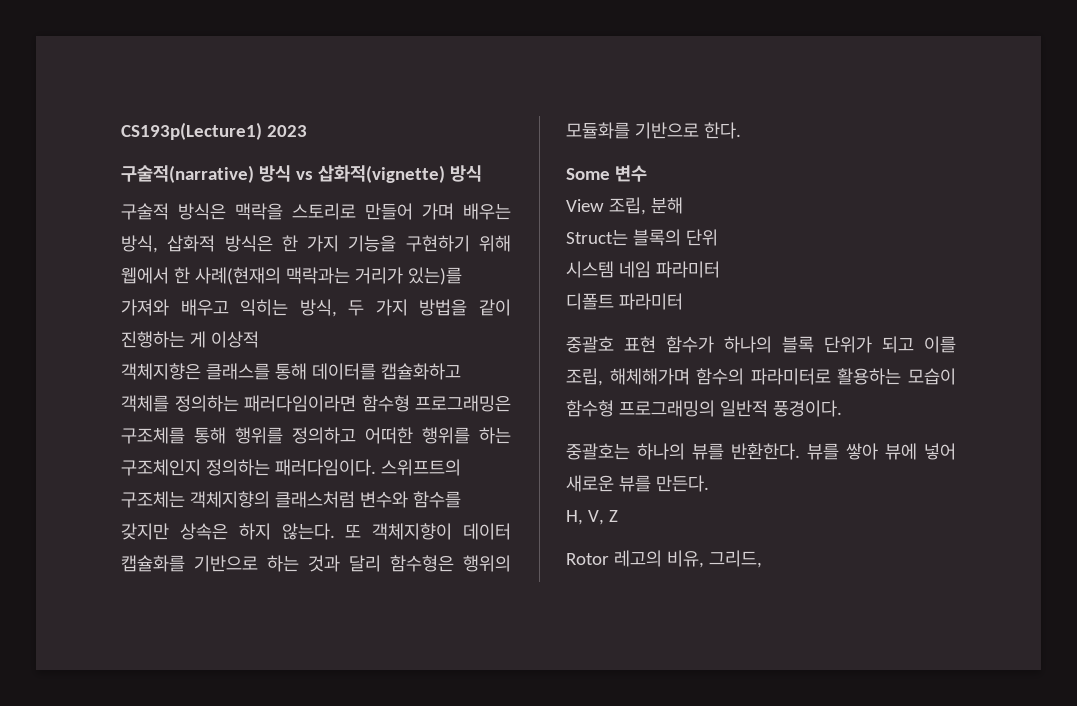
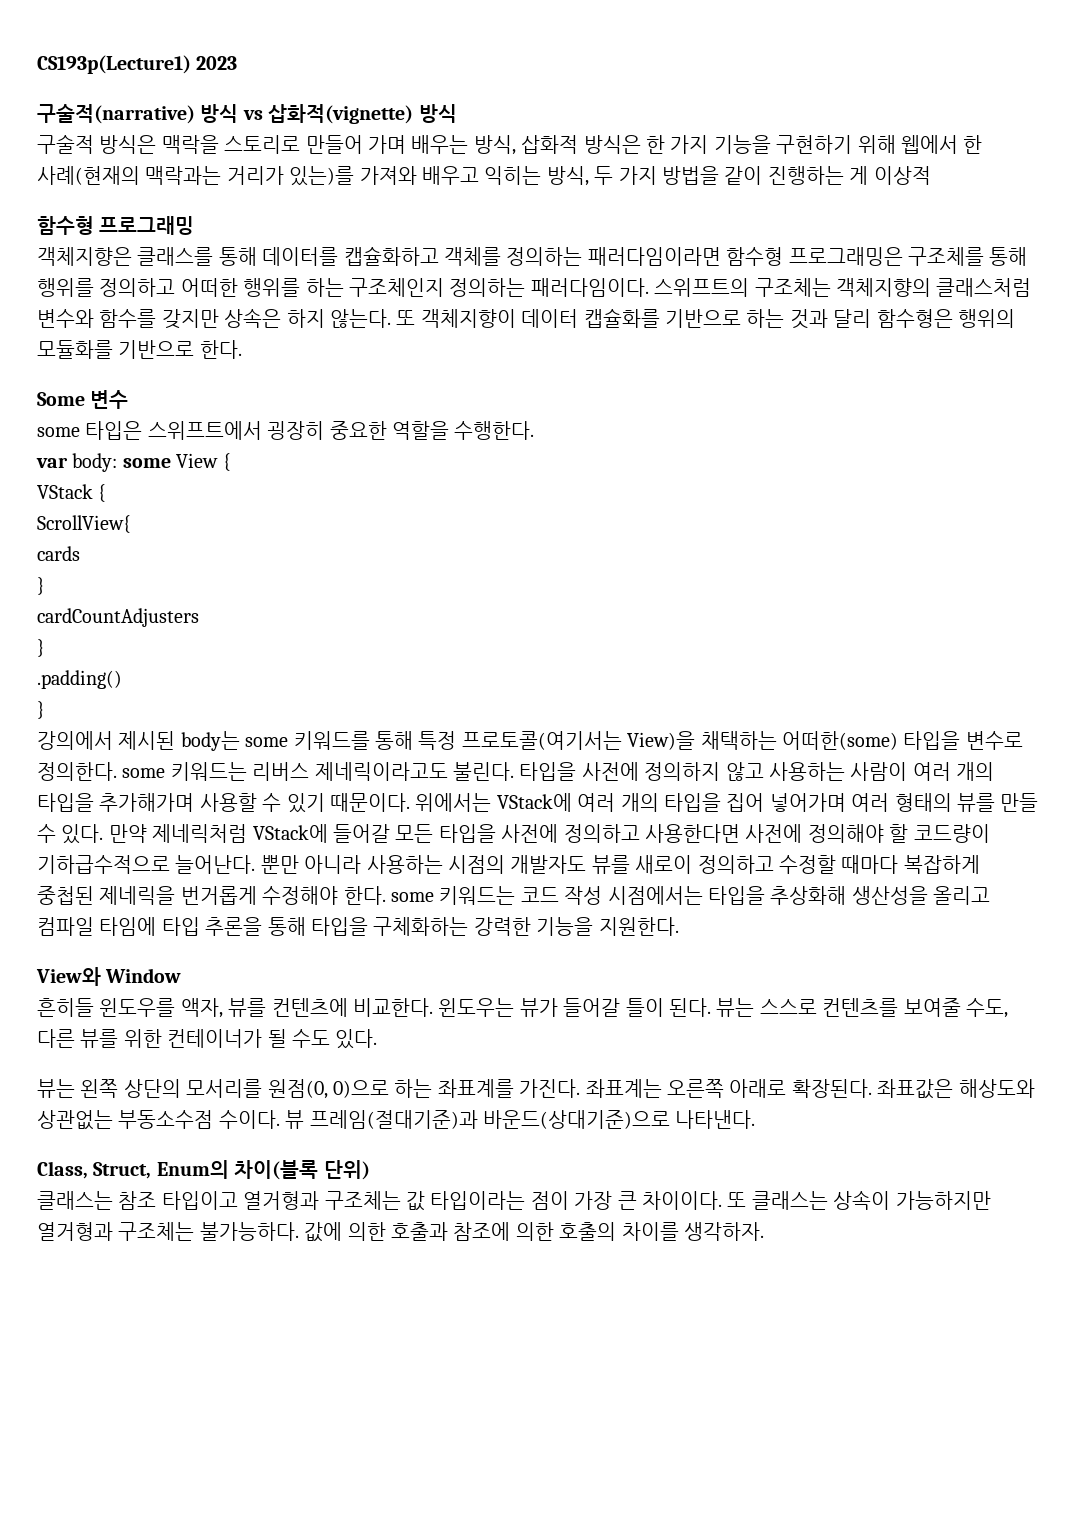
+ 함수형 프로그래밍
- View 조립, 분해
- Struct는 블록의 단위
- 시스템 네임 파라미터
- 디폴트 파라미터
- 중괄호 표현 함수가 하나의 블록 단위가 되고 이를 조립, 해체해가며 함수의 파라미터로 활용하는 모습이 함수형 프로그래밍의 일반적 풍경이다.
- 중괄호는 하나의 뷰를 반환한다. 뷰를 쌓아 뷰에 넣어 새로운 뷰를 만든다.
- H, V, Z
- Rotor 레고의 비유, 그리드,
+ some 타입은 스위프트에서 굉장히 중요한 역할을 수행한다.
+ var body: some View {
+ VStack {
+ ScrollView{
+ cards
+ }
+ cardCountAdjusters
+ }
+ .padding()
+ }
+ 강의에서 제시된 body는 some 키워드를 통해 특정 프로토콜(여기서는 View)을 채택하는 어떠한(some) 타입을 변수로 정의한다. some 키워드는 리버스 제네릭이라고도 불린다. 타입을 사전에 정의하지 않고 사용하는 사람이 여러 개의 타입을 추가해가며 사용할 수 있기 때문이다. 위에서는 VStack에 여러 개의 타입을 집어 넣어가며 여러 형태의 뷰를 만들 수 있다. 만약 제네릭처럼 VStack에 들어갈 모든 타입을 사전에 정의하고 사용한다면 사전에 정의해야 할 코드량이 기하급수적으로 늘어난다. 뿐만 아니라 사용하는 시점의 개발자도 뷰를 새로이 정의하고 수정할 때마다 복잡하게 중첩된 제네릭을 번거롭게 수정해야 한다. some 키워드는 코드 작성 시점에서는 타입을 추상화해 생산성을 올리고 컴파일 타임에 타입 추론을 통해 타입을 구체화하는 강력한 기능을 지원한다.
+ View와 Window
+ 흔히들 윈도우를 액자, 뷰를 컨텐츠에 비교한다. 윈도우는 뷰가 들어갈 틀이 된다. 뷰는 스스로 컨텐츠를 보여줄 수도, 다른 뷰를 위한 컨테이너가 될 수도 있다.
+ 뷰는 왼쪽 상단의 모서리를 원점(0, 0)으로 하는 좌표계를 가진다. 좌표계는 오른쪽 아래로 확장된다. 좌표값은 해상도와 상관없는 부동소수점 수이다. 뷰 프레임(절대기준)과 바운드(상대기준)으로 나타낸다.
+ Class, Struct, Enum의 차이(블록 단위)
+ 클래스는 참조 타입이고 열거형과 구조체는 값 타입이라는 점이 가장 큰 차이이다. 또 클래스는 상속이 가능하지만 열거형과 구조체는 불가능하다. 값에 의한 호출과 참조에 의한 호출의 차이를 생각하자.

